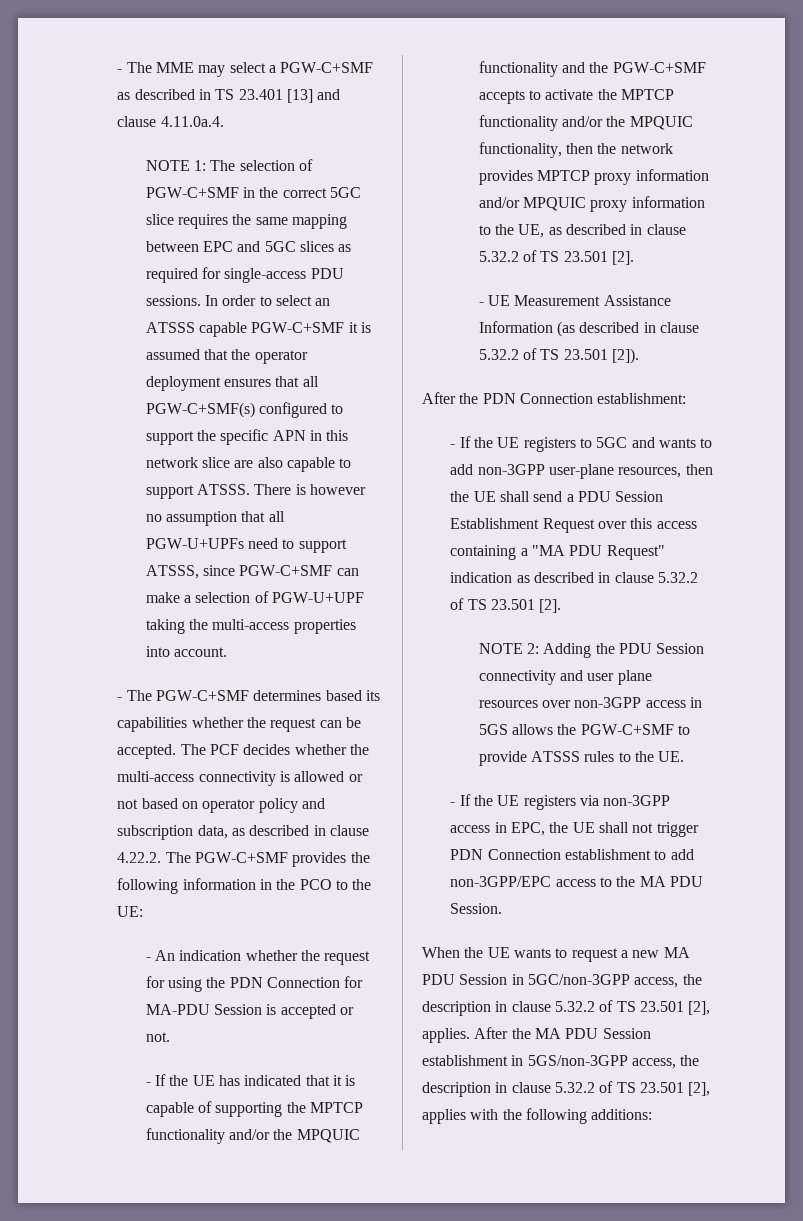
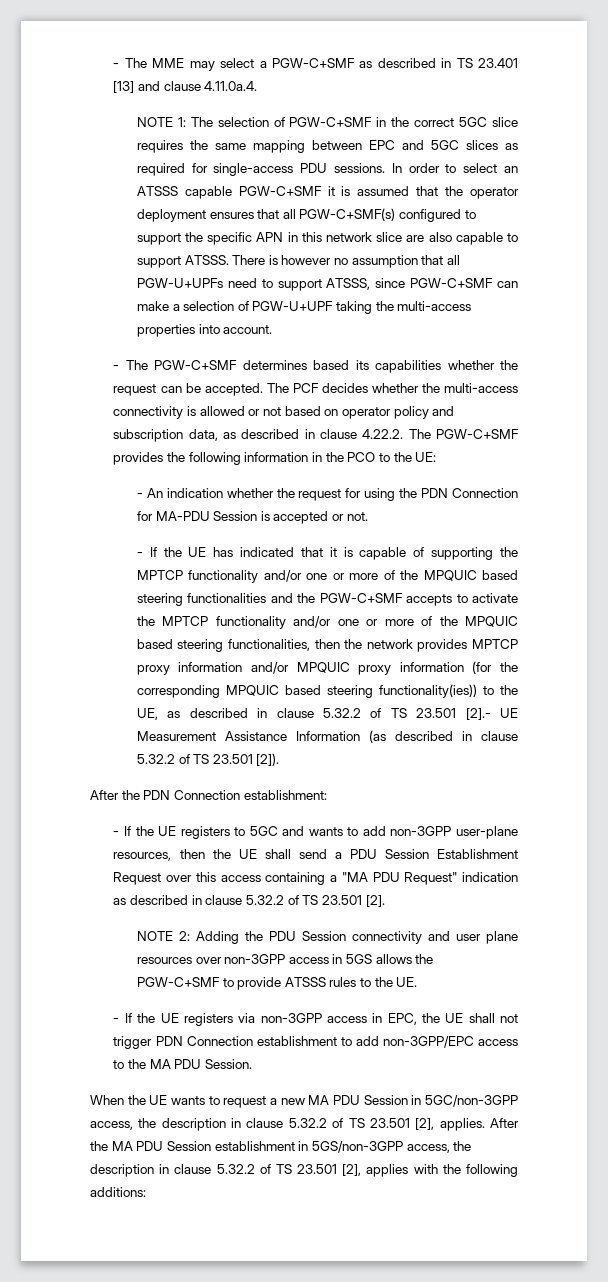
- - If the UE has indicated that it is capable of supporting the MPTCP functionality and/or the MPQUIC functionality and the PGW-C+SMF accepts to activate the MPTCP functionality and/or the MPQUIC functionality, then the network provides MPTCP proxy information and/or MPQUIC proxy information to the UE, as described in clause 5.32.2 of TS 23.501 [2].
- - UE Measurement Assistance Information (as described in clause 5.32.2 of TS 23.501 [2]).
+ - If the UE has indicated that it is capable of supporting the MPTCP functionality and/or one or more of the MPQUIC based steering functionalities and the PGW-C+SMF accepts to activate the MPTCP functionality and/or one or more of the MPQUIC based steering functionalities, then the network provides MPTCP proxy information and/or MPQUIC proxy information (for the corresponding MPQUIC based steering functionality(ies)) to the UE, as described in clause 5.32.2 of TS 23.501 [2].- UE Measurement Assistance Information (as described in clause 5.32.2 of TS 23.501 [2]).

